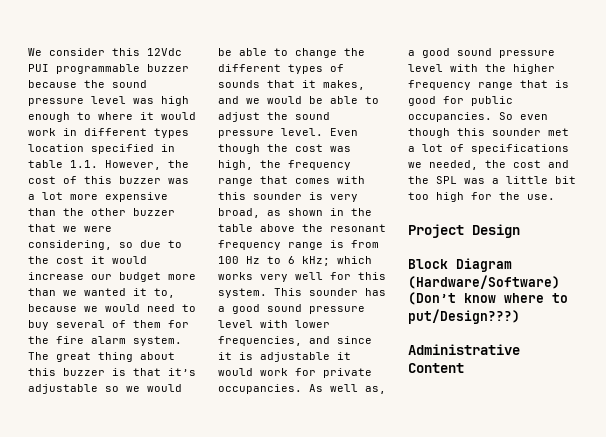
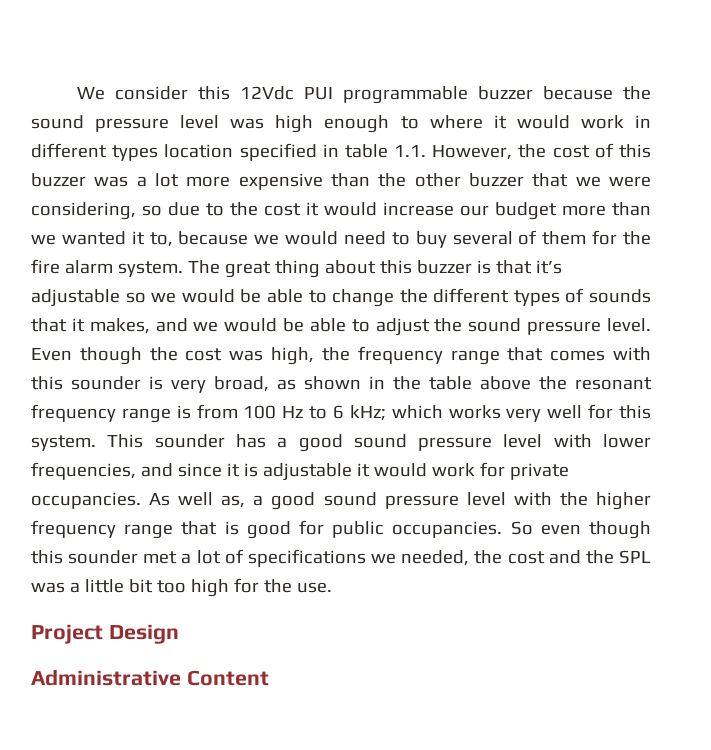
- Block Diagram (Hardware/Software) (Don’t know where to put/Design???)

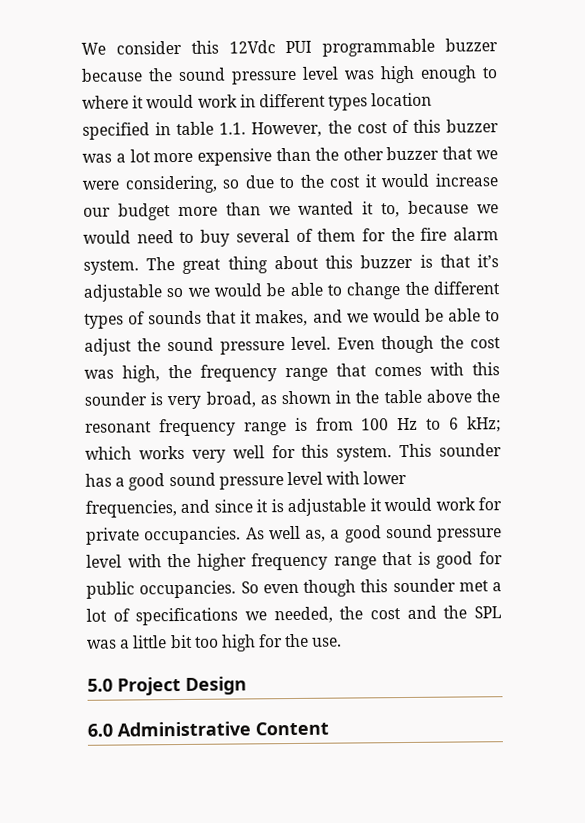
- Project Design
+ 5.0 Project Design
- Administrative Content
+ 6.0 Administrative Content

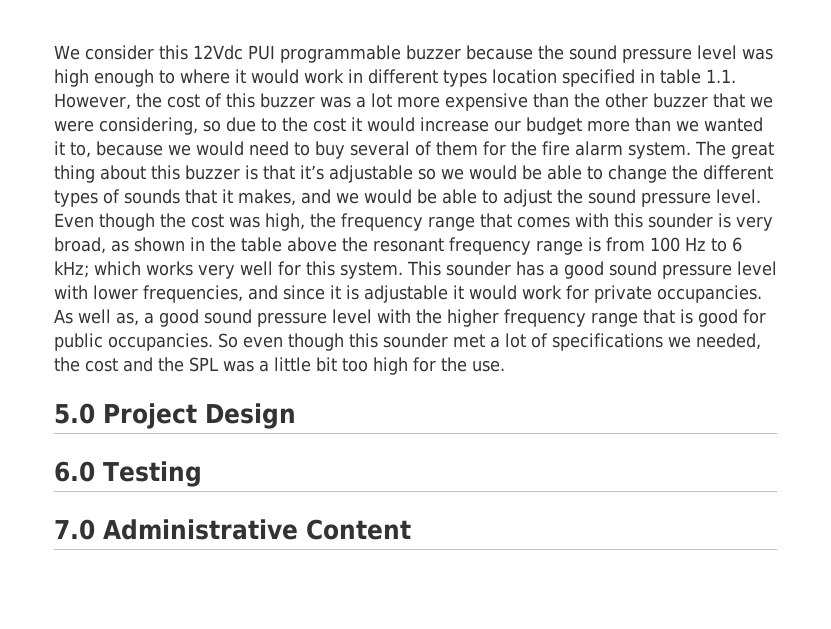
- 6.0 Administrative Content
+ 6.0 Testing
+ 7.0 Administrative Content

